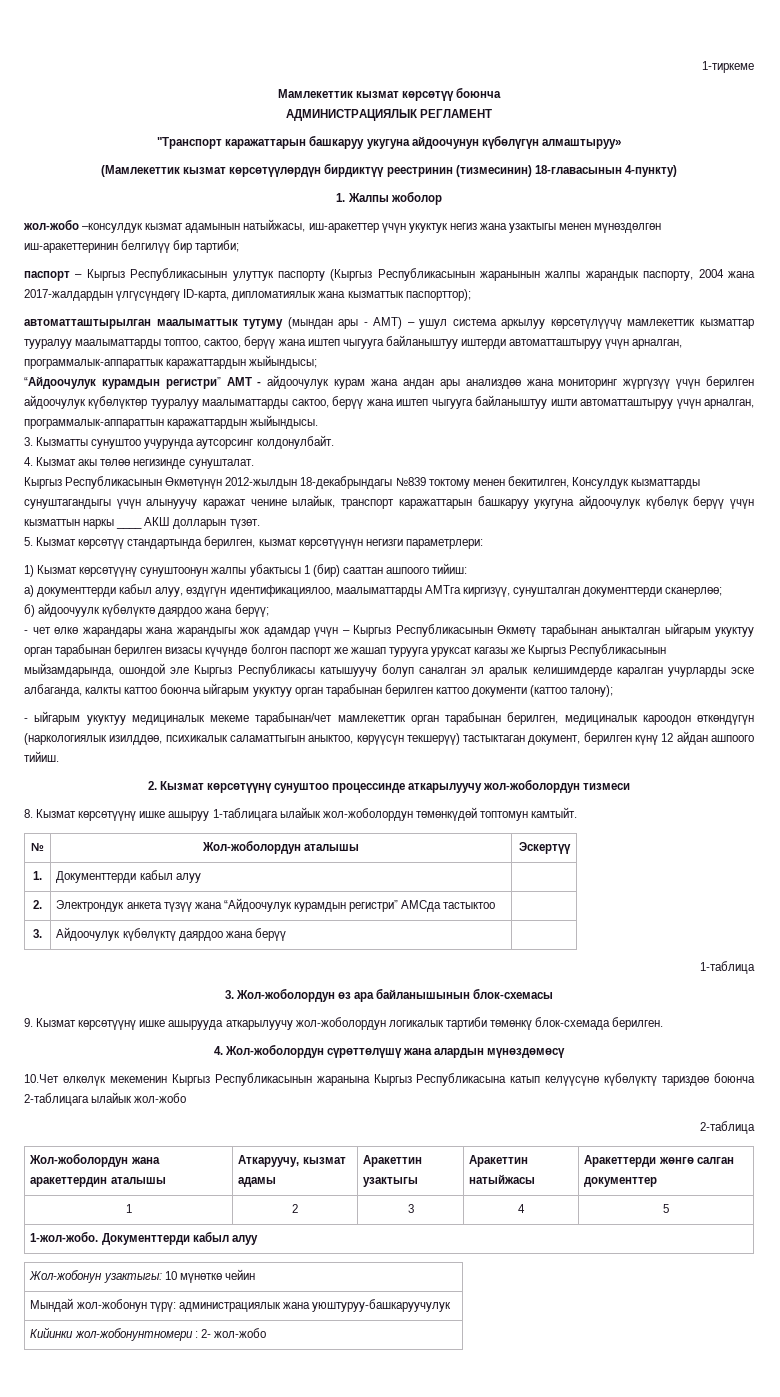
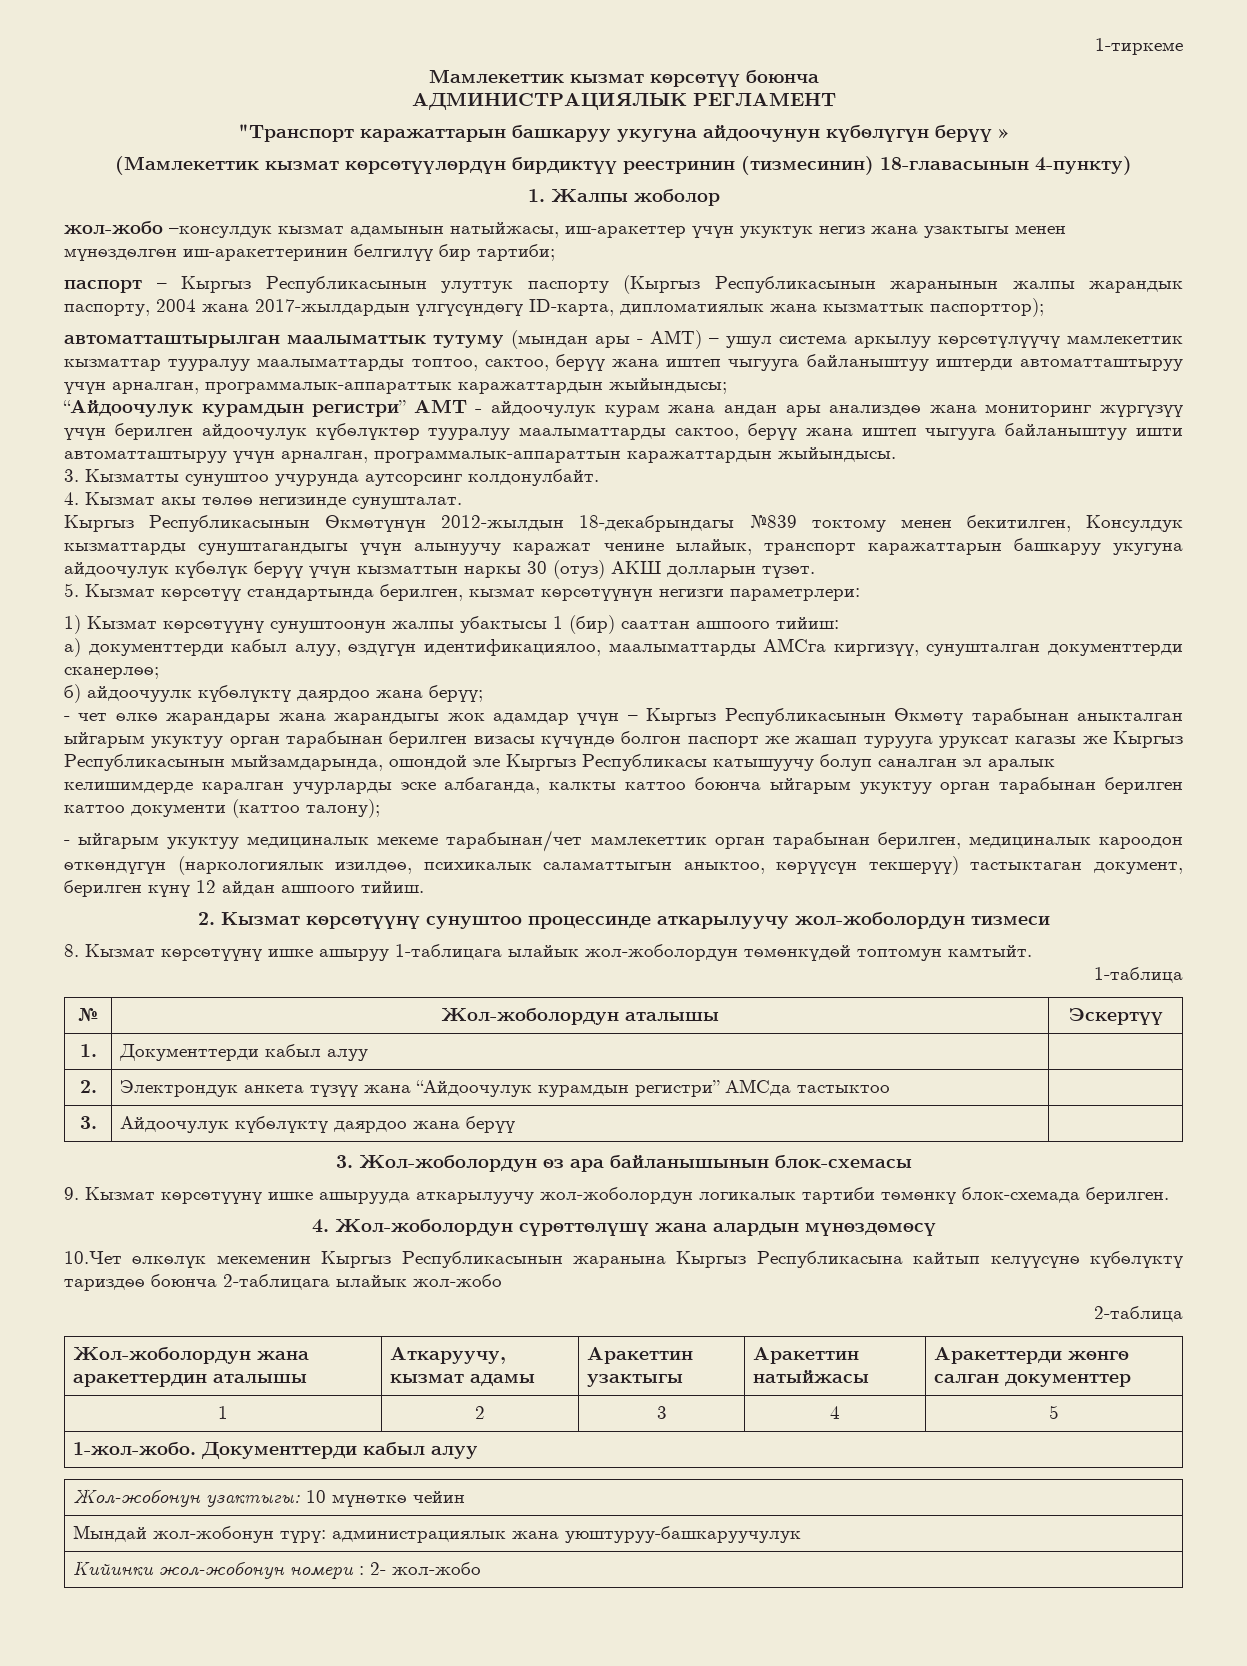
- "Транспорт каражаттарын башкаруу укугуна айдоочунун күбөлүгүн алмаштыруу»
+ "Транспорт каражаттарын башкаруу укугуна айдоочунун күбөлүгүн берүү »
- паспорт – Кыргыз Республикасынын улуттук паспорту (Кыргыз Республикасынын жаранынын жалпы жарандык паспорту, 2004 жана 2017-жалдардын үлгүсүндөгү ID-карта, дипломатиялык жана кызматтык паспорттор);
+ паспорт – Кыргыз Республикасынын улуттук паспорту (Кыргыз Республикасынын жаранынын жалпы жарандык паспорту, 2004 жана 2017-жылдардын үлгүсүндөгү ID-карта, дипломатиялык жана кызматтык паспорттор);
- Кыргыз Республикасынын Өкмөтүнүн 2012-жылдын 18-декабрындагы №839 токтому менен бекитилген, Консулдук кызматтарды сунуштагандыгы үчүн алынуучу каражат ченине ылайык, транспорт каражаттарын башкаруу укугуна айдоочулук күбөлүк берүү үчүн кызматтын наркы ____ АКШ долларын түзөт.
+ Кыргыз Республикасынын Өкмөтүнүн 2012-жылдын 18-декабрындагы №839 токтому менен бекитилген, Консулдук кызматтарды сунуштагандыгы үчүн алынуучу каражат ченине ылайык, транспорт каражаттарын башкаруу укугуна айдоочулук күбөлүк берүү үчүн кызматтын наркы 30 (отуз) АКШ долларын түзөт.
- а) документтерди кабыл алуу, өздүгүн идентификациялоо, маалыматтарды АМТга киргизүү, сунушталган документтерди сканерлөө;
+ а) документтерди кабыл алуу, өздүгүн идентификациялоо, маалыматтарды АМСга киргизүү, сунушталган документтерди сканерлөө;
- б) айдоочуулк күбөлүктө даярдоо жана берүү;
+ б) айдоочуулк күбөлүктү даярдоо жана берүү;
- - ыйгарым укуктуу медициналык мекеме тарабынан/чет мамлекеттик орган тарабынан берилген, медициналык кароодон өткөндүгүн (наркологиялык изилддөө, психикалык саламаттыгын аныктоо, көрүүсүн текшерүү) тастыктаган документ, берилген күнү 12 айдан ашпоого тийиш.
+ - ыйгарым укуктуу медициналык мекеме тарабынан/чет мамлекеттик орган тарабынан берилген, медициналык кароодон өткөндүгүн (наркологиялык изилдөө, психикалык саламаттыгын аныктоо, көрүүсүн текшерүү) тастыктаган документ, берилген күнү 12 айдан ашпоого тийиш.
+ 1-таблица
- 1-таблица
- 10.Чет өлкөлүк мекеменин Кыргыз Республикасынын жаранына Кыргыз Республикасына катып келүүсүнө күбөлүктү тариздөө боюнча 2-таблицага ылайык жол-жобо
+ 10.Чет өлкөлүк мекеменин Кыргыз Республикасынын жаранына Кыргыз Республикасына кайтып келүүсүнө күбөлүктү тариздөө боюнча 2-таблицага ылайык жол-жобо
- Кийинки жол-жобонунтномери : 2- жол-жобо
+ Кийинки жол-жобонун номери : 2- жол-жобо

